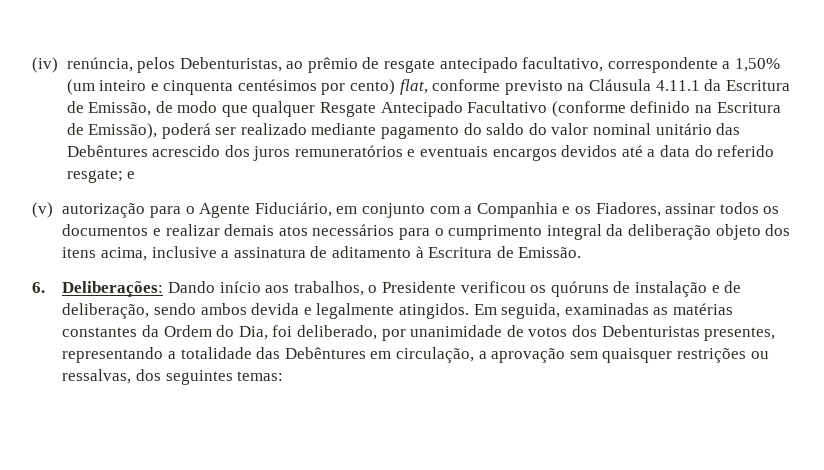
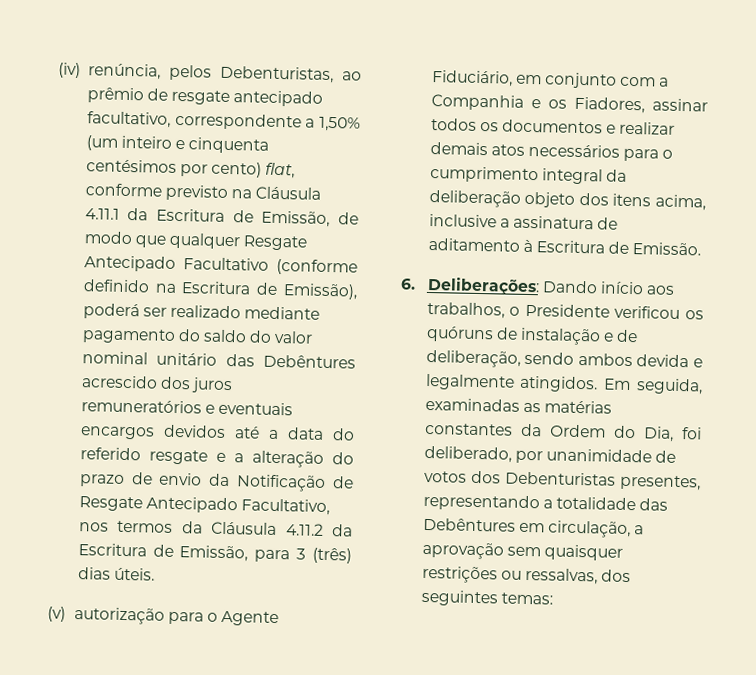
- (iv) renúncia, pelos Debenturistas, ao prêmio de resgate antecipado facultativo, correspondente a 1,50% (um inteiro e cinquenta centésimos por cento) flat, conforme previsto na Cláusula 4.11.1 da Escritura de Emissão, de modo que qualquer Resgate Antecipado Facultativo (conforme definido na Escritura de Emissão), poderá ser realizado mediante pagamento do saldo do valor nominal unitário das Debêntures acrescido dos juros remuneratórios e eventuais encargos devidos até a data do referido resgate; e
+ (iv) renúncia, pelos Debenturistas, ao prêmio de resgate antecipado facultativo, correspondente a 1,50% (um inteiro e cinquenta centésimos por cento) flat, conforme previsto na Cláusula 4.11.1 da Escritura de Emissão, de modo que qualquer Resgate Antecipado Facultativo (conforme definido na Escritura de Emissão), poderá ser realizado mediante pagamento do saldo do valor nominal unitário das Debêntures acrescido dos juros remuneratórios e eventuais encargos devidos até a data do referido resgate e a alteração do prazo de envio da Notificação de Resgate Antecipado Facultativo, nos termos da Cláusula 4.11.2 da Escritura de Emissão, para 3 (três) dias úteis.

